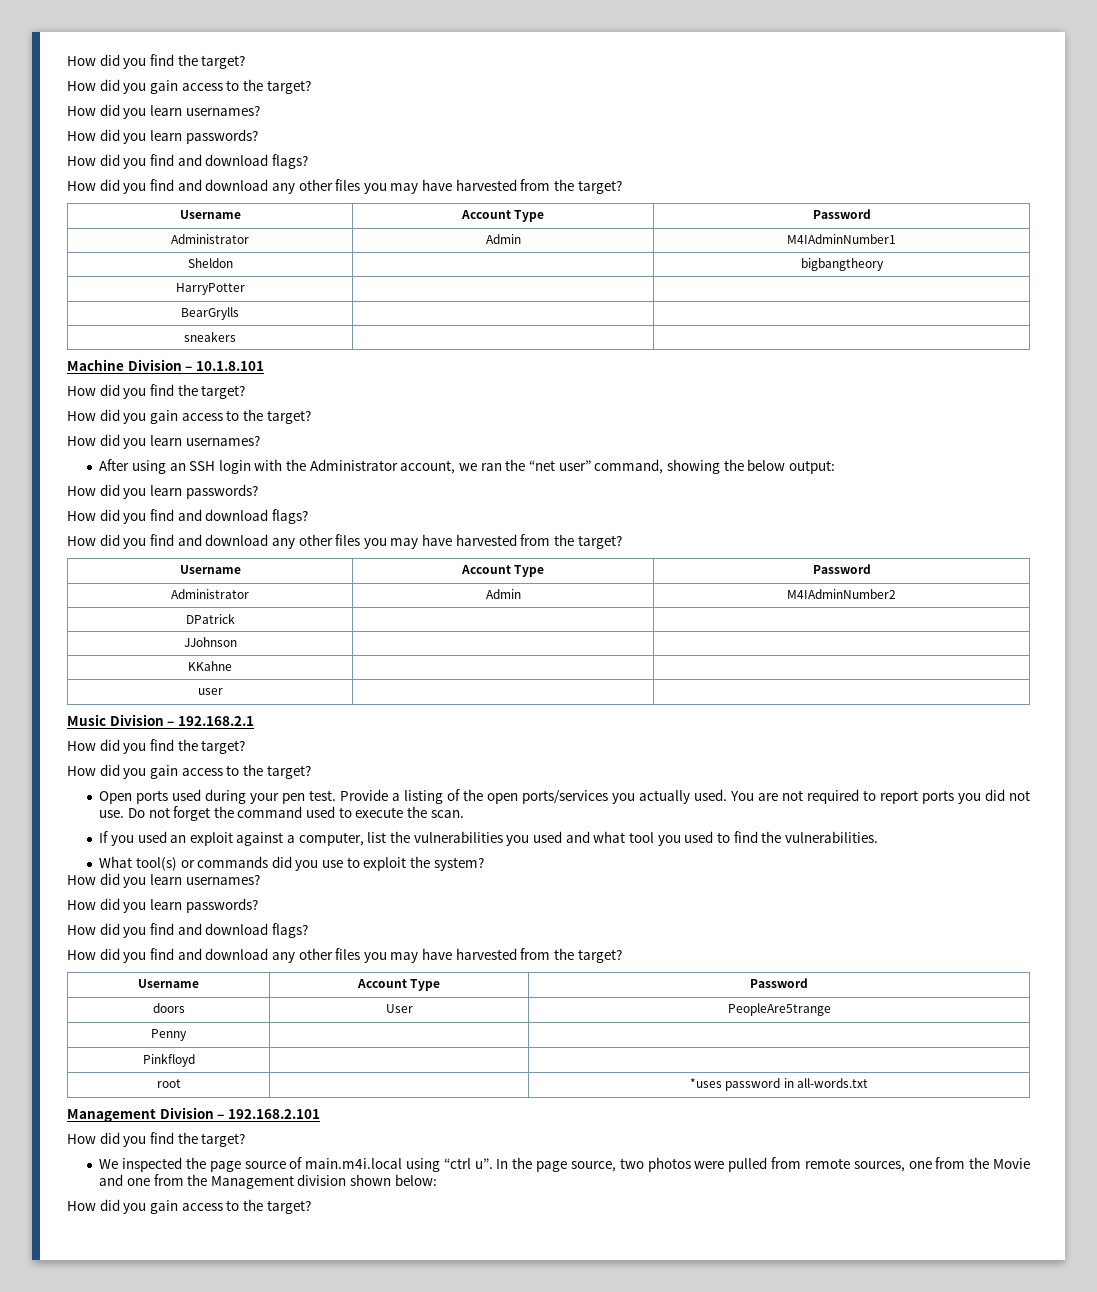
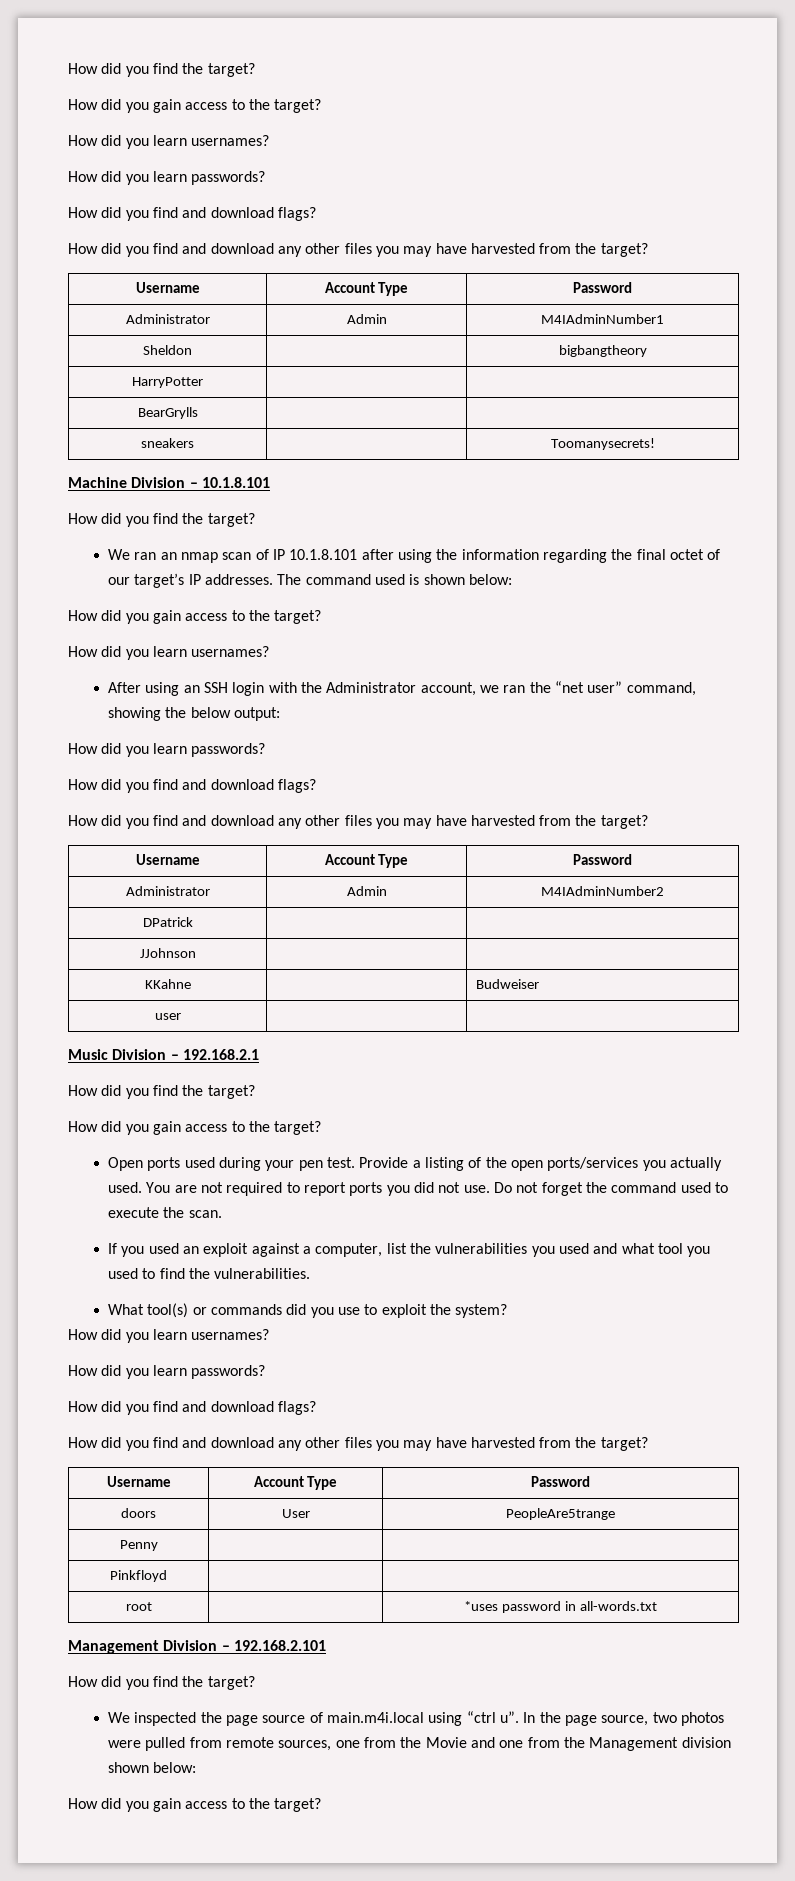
- sneakers | |
+ sneakers | | Toomanysecrets!
+ We ran an nmap scan of IP 10.1.8.101 after using the information regarding the final octet of our target’s IP addresses. The command used is shown below:
- KKahne | |
+ KKahne | | Budweiser

